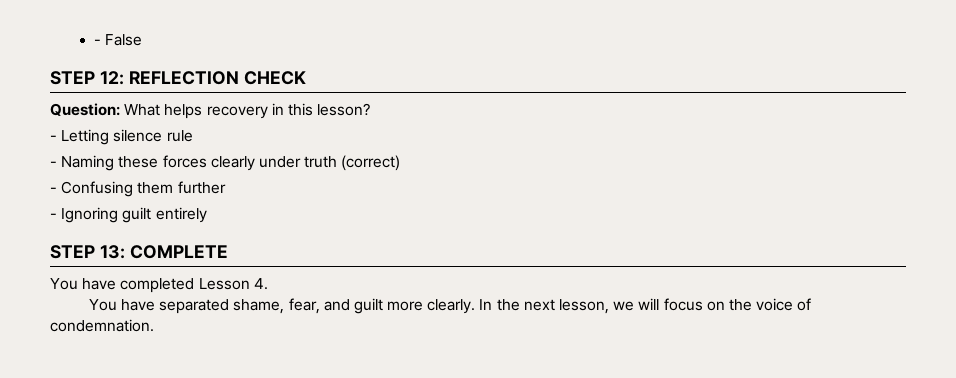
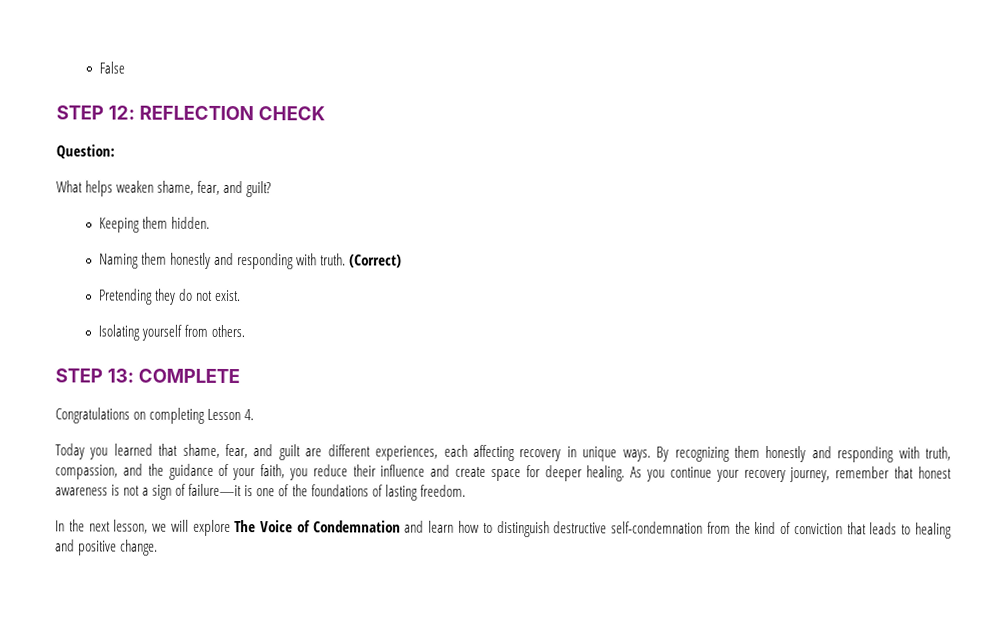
- - False
+ False
- Question: What helps recovery in this lesson?
- - Letting silence rule
- - Naming these forces clearly under truth (correct)
- - Confusing them further
- - Ignoring guilt entirely
+ Question:
+ What helps weaken shame, fear, and guilt?
+ Keeping them hidden.
+ Naming them honestly and responding with truth. (Correct)
+ Pretending they do not exist.
+ Isolating yourself from others.
- You have completed Lesson 4.
+ Congratulations on completing Lesson 4.
- You have separated shame, fear, and guilt more clearly. In the next lesson, we will focus on the voice of condemnation.
+ Today you learned that shame, fear, and guilt are different experiences, each affecting recovery in unique ways. By recognizing them honestly and responding with truth, compassion, and the guidance of your faith, you reduce their influence and create space for deeper healing. As you continue your recovery journey, remember that honest awareness is not a sign of failure—it is one of the foundations of lasting freedom.
+ In the next lesson, we will explore The Voice of Condemnation and learn how to distinguish destructive self-condemnation from the kind of conviction that leads to healing and positive change.

